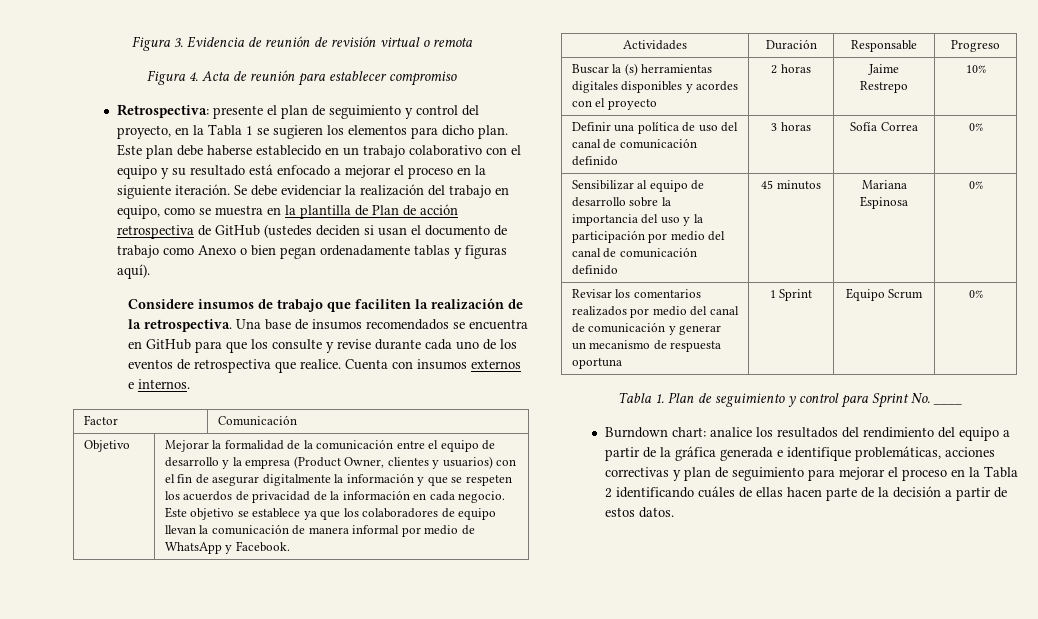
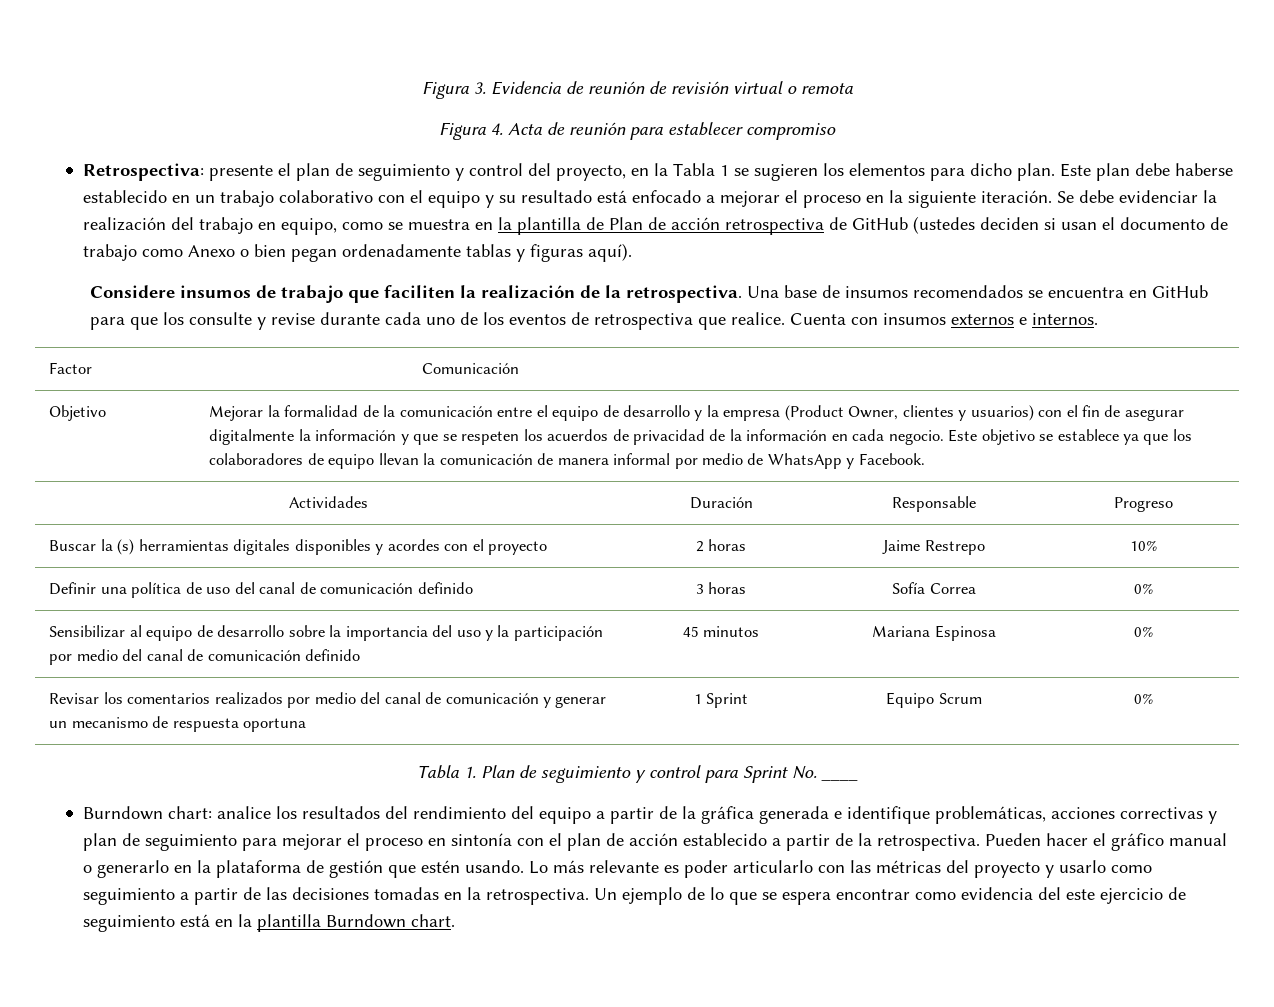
- Burndown chart: analice los resultados del rendimiento del equipo a partir de la gráfica generada e identifique problemáticas, acciones correctivas y plan de seguimiento para mejorar el proceso en la Tabla 2 identificando cuáles de ellas hacen parte de la decisión a partir de estos datos.
+ Burndown chart: analice los resultados del rendimiento del equipo a partir de la gráfica generada e identifique problemáticas, acciones correctivas y plan de seguimiento para mejorar el proceso en sintonía con el plan de acción establecido a partir de la retrospectiva. Pueden hacer el gráfico manual o generarlo en la plataforma de gestión que estén usando. Lo más relevante es poder articularlo con las métricas del proyecto y usarlo como seguimiento a partir de las decisiones tomadas en la retrospectiva. Un ejemplo de lo que se espera encontrar como evidencia del este ejercicio de seguimiento está en la plantilla Burndown chart.

